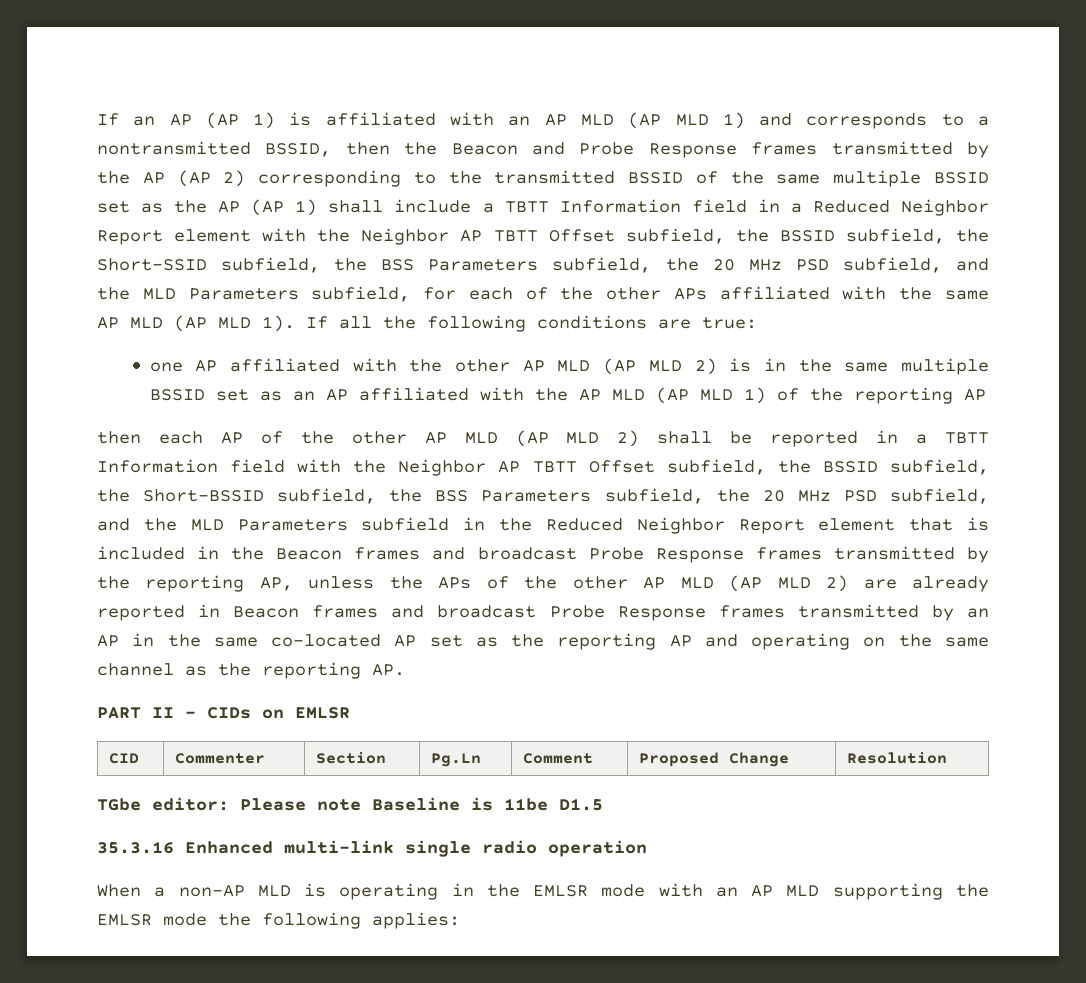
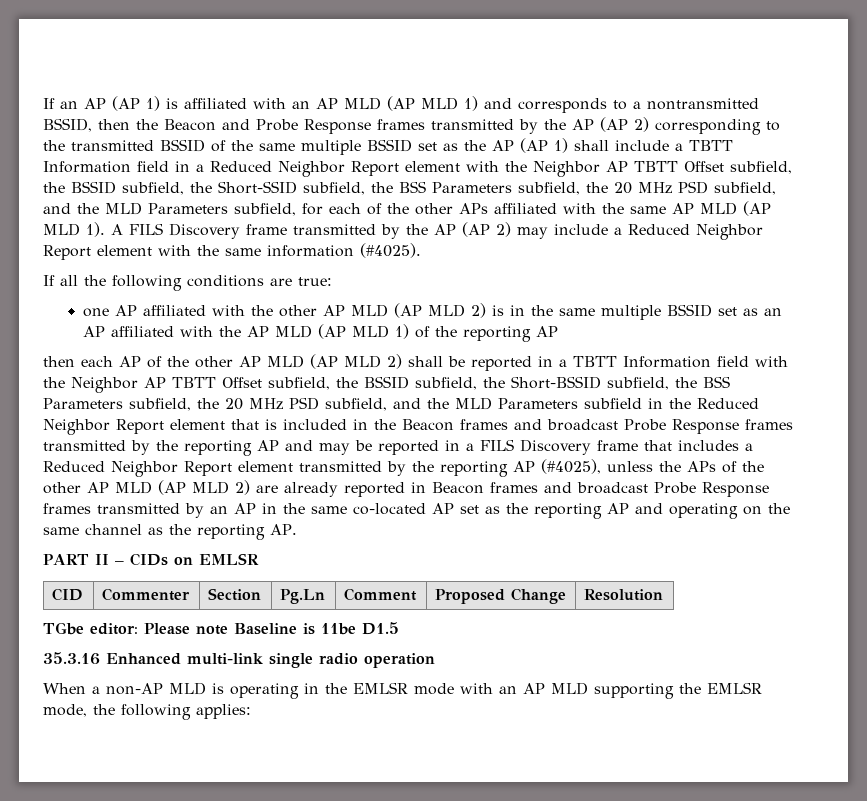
- If an AP (AP 1) is affiliated with an AP MLD (AP MLD 1) and corresponds to a nontransmitted BSSID, then the Beacon and Probe Response frames transmitted by the AP (AP 2) corresponding to the transmitted BSSID of the same multiple BSSID set as the AP (AP 1) shall include a TBTT Information field in a Reduced Neighbor Report element with the Neighbor AP TBTT Offset subfield, the BSSID subfield, the Short-SSID subfield, the BSS Parameters subfield, the 20 MHz PSD subfield, and the MLD Parameters subfield, for each of the other APs affiliated with the same AP MLD (AP MLD 1). If all the following conditions are true:
+ If an AP (AP 1) is affiliated with an AP MLD (AP MLD 1) and corresponds to a nontransmitted BSSID, then the Beacon and Probe Response frames transmitted by the AP (AP 2) corresponding to the transmitted BSSID of the same multiple BSSID set as the AP (AP 1) shall include a TBTT Information field in a Reduced Neighbor Report element with the Neighbor AP TBTT Offset subfield, the BSSID subfield, the Short-SSID subfield, the BSS Parameters subfield, the 20 MHz PSD subfield, and the MLD Parameters subfield, for each of the other APs affiliated with the same AP MLD (AP MLD 1). A FILS Discovery frame transmitted by the AP (AP 2) may include a Reduced Neighbor Report element with the same information (#4025).
+ If all the following conditions are true:
- then each AP of the other AP MLD (AP MLD 2) shall be reported in a TBTT Information field with the Neighbor AP TBTT Offset subfield, the BSSID subfield, the Short-BSSID subfield, the BSS Parameters subfield, the 20 MHz PSD subfield, and the MLD Parameters subfield in the Reduced Neighbor Report element that is included in the Beacon frames and broadcast Probe Response frames transmitted by the reporting AP, unless the APs of the other AP MLD (AP MLD 2) are already reported in Beacon frames and broadcast Probe Response frames transmitted by an AP in the same co-located AP set as the reporting AP and operating on the same channel as the reporting AP.
+ then each AP of the other AP MLD (AP MLD 2) shall be reported in a TBTT Information field with the Neighbor AP TBTT Offset subfield, the BSSID subfield, the Short-BSSID subfield, the BSS Parameters subfield, the 20 MHz PSD subfield, and the MLD Parameters subfield in the Reduced Neighbor Report element that is included in the Beacon frames and broadcast Probe Response frames transmitted by the reporting AP and may be reported in a FILS Discovery frame that includes a Reduced Neighbor Report element transmitted by the reporting AP (#4025), unless the APs of the other AP MLD (AP MLD 2) are already reported in Beacon frames and broadcast Probe Response frames transmitted by an AP in the same co-located AP set as the reporting AP and operating on the same channel as the reporting AP.
- When a non-AP MLD is operating in the EMLSR mode with an AP MLD supporting the EMLSR mode the following applies:
+ When a non-AP MLD is operating in the EMLSR mode with an AP MLD supporting the EMLSR mode, the following applies:

